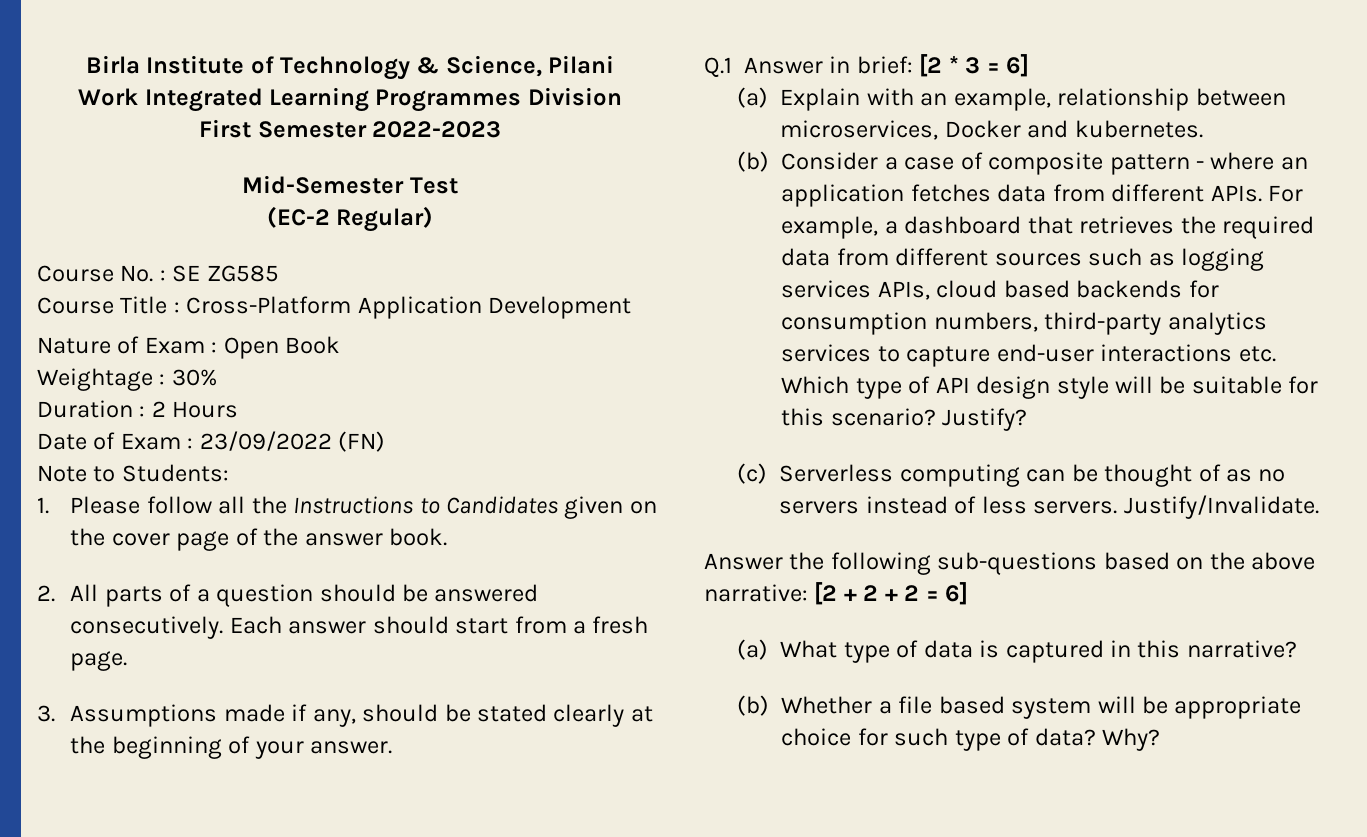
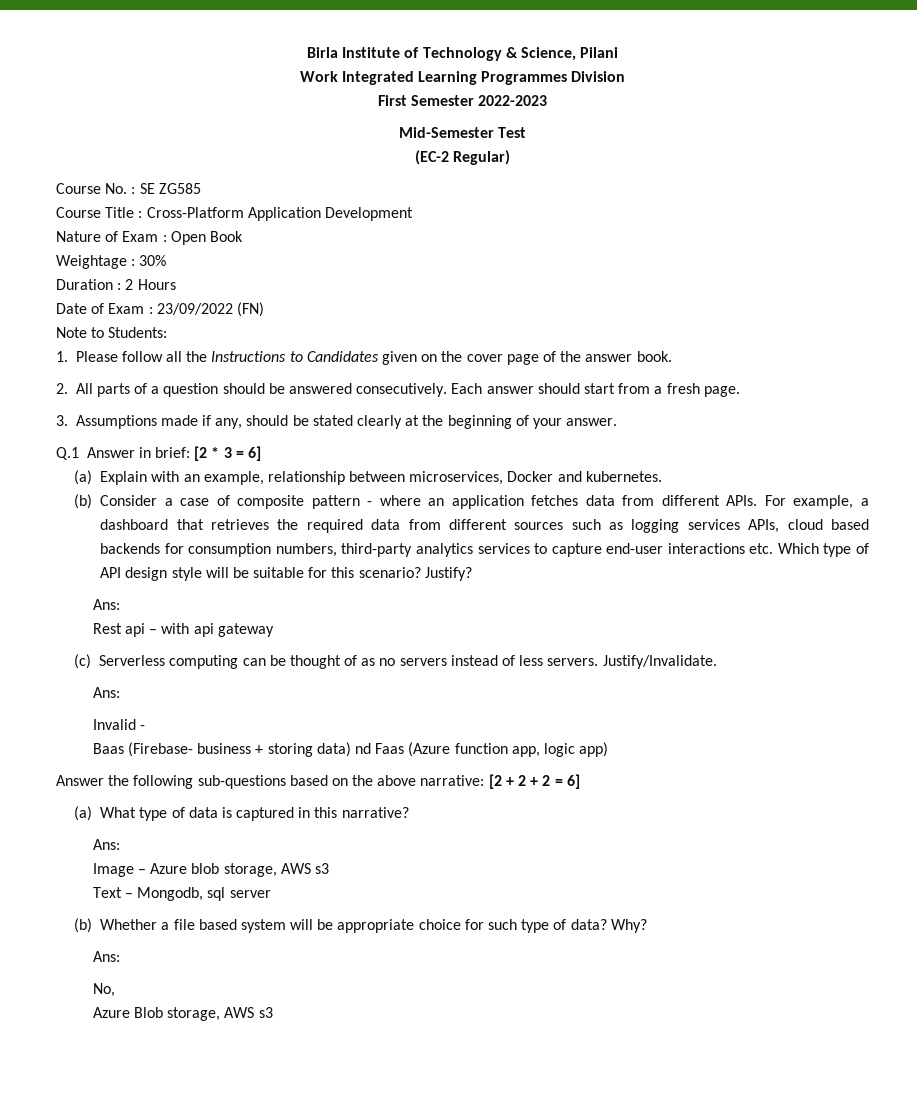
  Justify?
+ Ans:
+ Rest api – with api gateway
  Justify/Invalidate.
+ Ans:
+ Invalid -
+ Baas (Firebase- business + storing data) nd Faas (Azure function app, logic app)
  (a) What type of data is captured in this narrative?
+ Ans:
+ Image – Azure blob storage, AWS s3
+ Text – Mongodb, sql server
  Why?
+ Ans:
+ No,
+ Azure Blob storage, AWS s3

